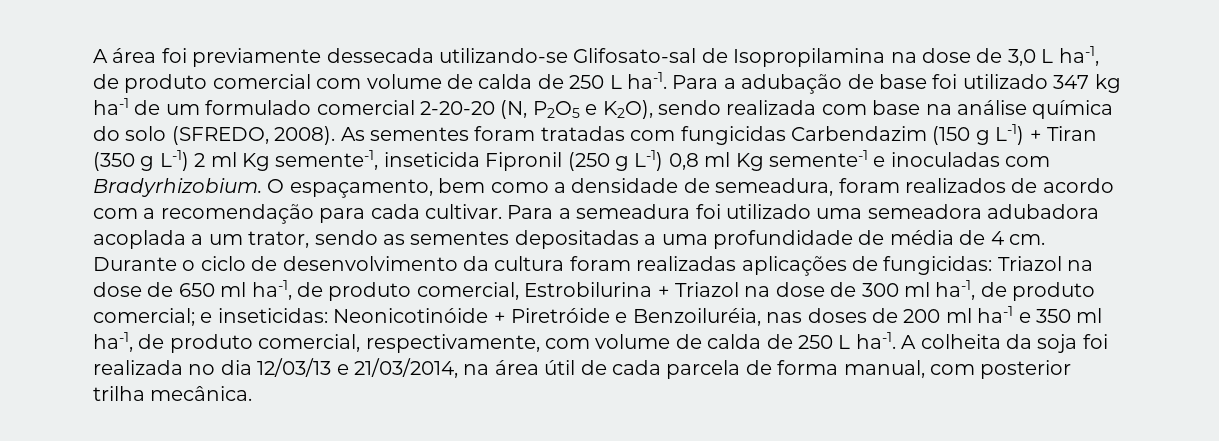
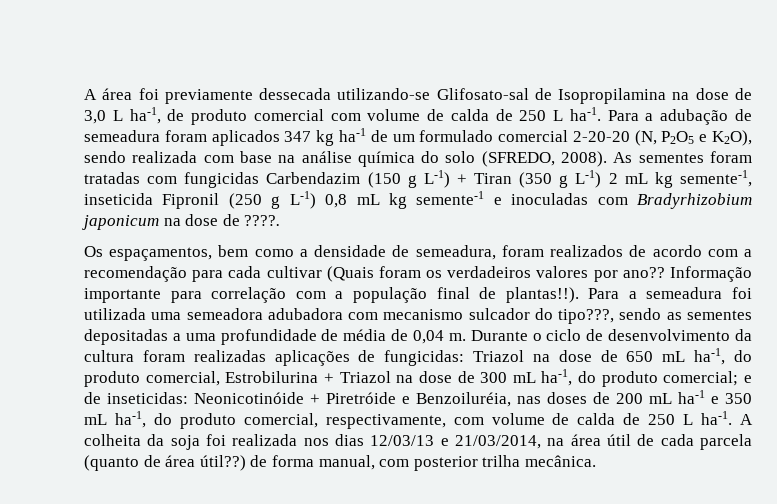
- Para a adubação de base foi utilizado 347 kg ha-1 de um formulado comercial 2-20-20 (N, P2O5 e K2O), sendo realizada com base na análise química do solo (SFREDO, 2008).
+ Para a adubação de semeadura foram aplicados 347 kg ha-1 de um formulado comercial 2-20-20 (N, P2O5 e K2O), sendo realizada com base na análise química do solo (SFREDO, 2008).
- As sementes foram tratadas com fungicidas Carbendazim (150 g L-1) + Tiran (350 g L-1) 2 ml Kg semente-1, inseticida Fipronil (250 g L-1) 0,8 ml Kg semente-1 e inoculadas com Bradyrhizobium. O espaçamento, bem como a densidade de semeadura, foram realizados de acordo com a recomendação para cada cultivar.
+ As sementes foram tratadas com fungicidas Carbendazim (150 g L-1) + Tiran (350 g L-1) 2 mL kg semente-1, inseticida Fipronil (250 g L-1) 0,8 mL kg semente-1 e inoculadas com Bradyrhizobium japonicum na dose de ????.
+ Os espaçamentos, bem como a densidade de semeadura, foram realizados de acordo com a recomendação para cada cultivar (Quais foram os verdadeiros valores por ano?? Informação importante para correlação com a população final de plantas!!).
- Para a semeadura foi utilizado uma semeadora adubadora acoplada a um trator, sendo as sementes depositadas a uma profundidade de média de 4 cm.
+ Para a semeadura foi utilizada uma semeadora adubadora com mecanismo sulcador do tipo???, sendo as sementes depositadas a uma profundidade de média de 0,04 m.
- Durante o ciclo de desenvolvimento da cultura foram realizadas aplicações de fungicidas: Triazol na dose de 650 ml ha-1, de produto comercial, Estrobilurina + Triazol na dose de 300 ml ha-1, de produto comercial; e inseticidas: Neonicotinóide + Piretróide e Benzoiluréia, nas doses de 200 ml ha-1 e 350 ml ha-1, de produto comercial, respectivamente, com volume de calda de 250 L ha-1.
+ Durante o ciclo de desenvolvimento da cultura foram realizadas aplicações de fungicidas: Triazol na dose de 650 mL ha-1, do produto comercial, Estrobilurina + Triazol na dose de 300 mL ha-1, do produto comercial; e de inseticidas: Neonicotinóide + Piretróide e Benzoiluréia, nas doses de 200 mL ha-1 e 350 mL ha-1, do produto comercial, respectivamente, com volume de calda de 250 L ha-1.
- A colheita da soja foi realizada no dia 12/03/13 e 21/03/2014, na área útil de cada parcela de forma manual, com posterior trilha mecânica.
+ A colheita da soja foi realizada nos dias 12/03/13 e 21/03/2014, na área útil de cada parcela (quanto de área útil??) de forma manual, com posterior trilha mecânica.

